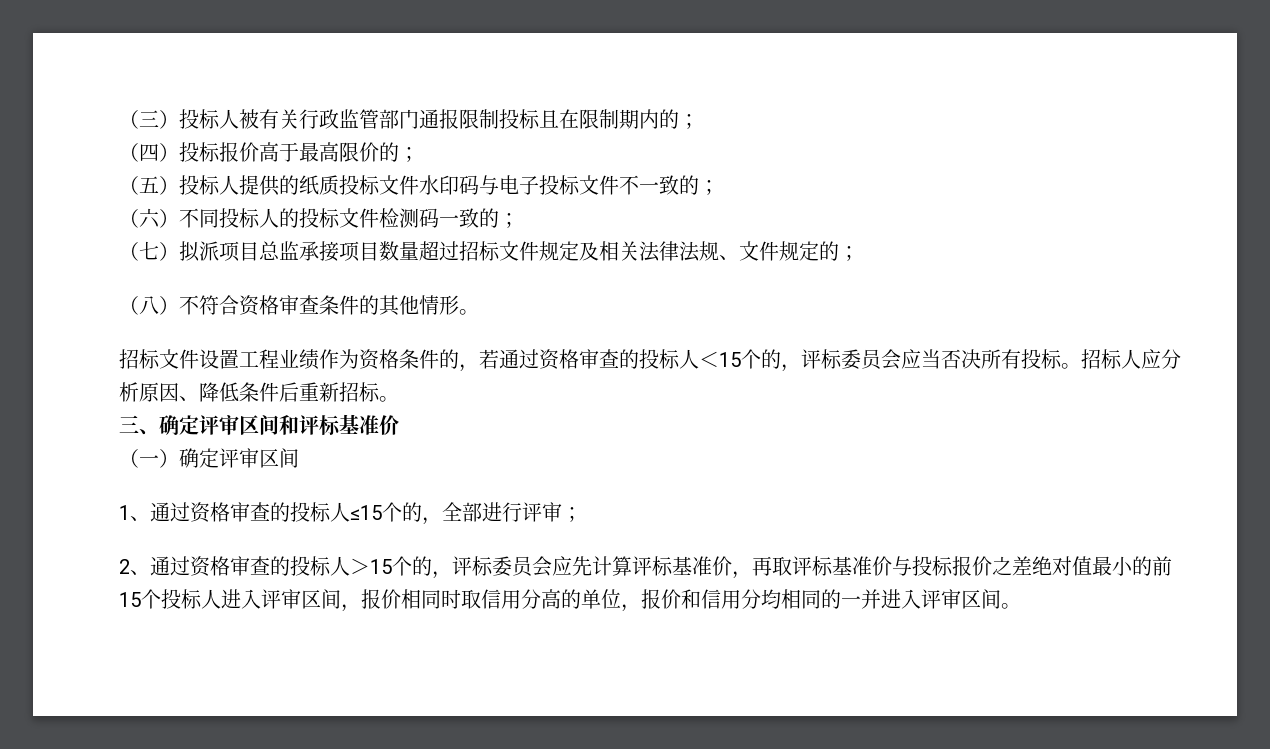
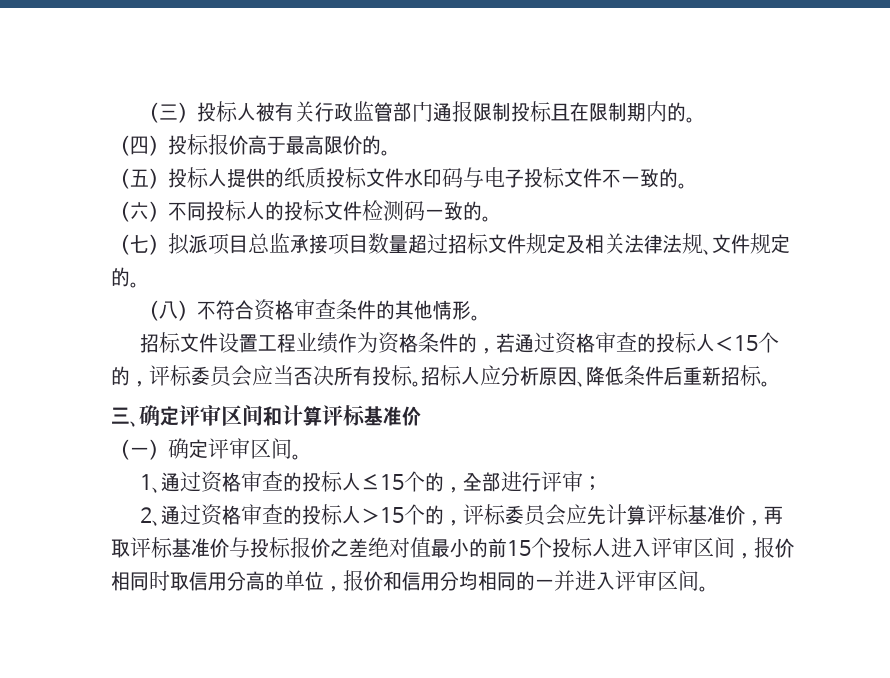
- （三）投标人被有关行政监管部门通报限制投标且在限制期内的；
+ （三）投标人被有关行政监管部门通报限制投标且在限制期内的。
- （四）投标报价高于最高限价的；
+ （四）投标报价高于最高限价的。
- （五）投标人提供的纸质投标文件水印码与电子投标文件不一致的；
+ （五）投标人提供的纸质投标文件水印码与电子投标文件不一致的。
- （六）不同投标人的投标文件检测码一致的；
+ （六）不同投标人的投标文件检测码一致的。
- （七）拟派项目总监承接项目数量超过招标文件规定及相关法律法规、文件规定的；
+ （七）拟派项目总监承接项目数量超过招标文件规定及相关法律法规、文件规定的。
- 三、确定评审区间和评标基准价
+ 三、确定评审区间和计算评标基准价
- （一）确定评审区间
+ （一）确定评审区间。

